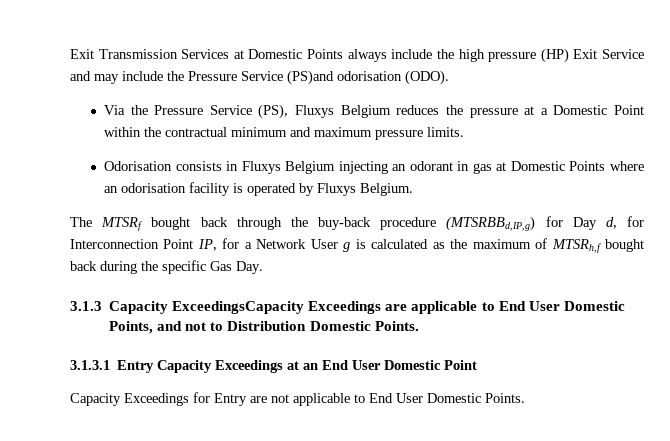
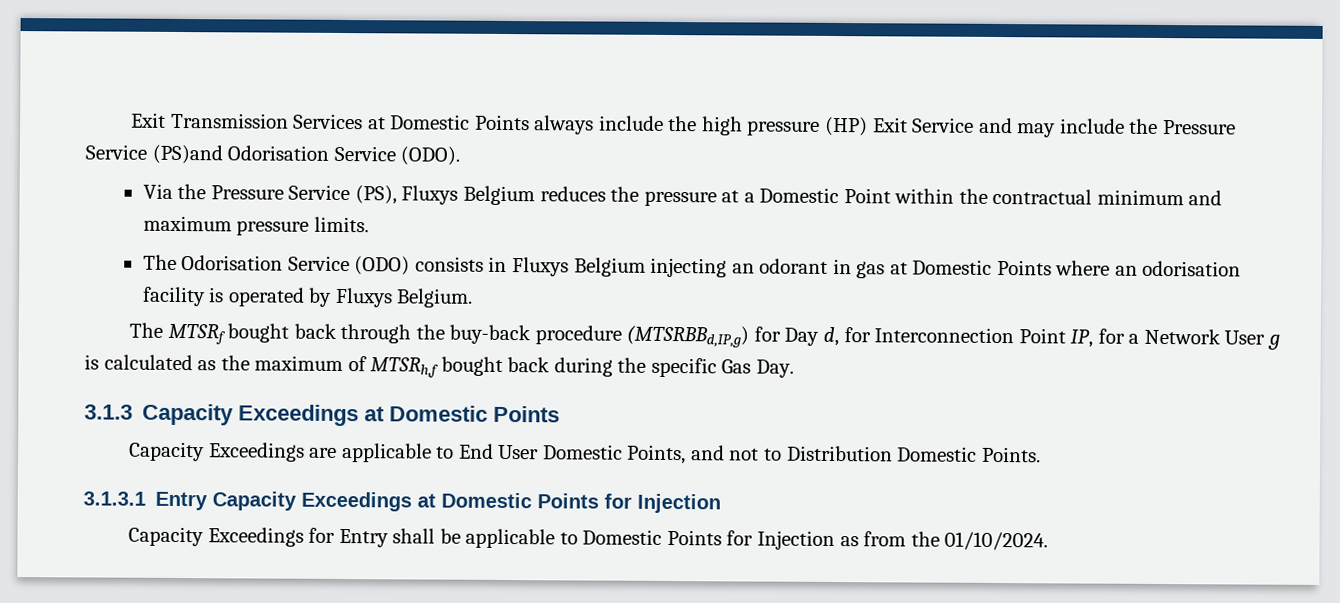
- Exit Transmission Services at Domestic Points always include the high pressure (HP) Exit Service and may include the Pressure Service (PS)and odorisation (ODO).
+ Exit Transmission Services at Domestic Points always include the high pressure (HP) Exit Service and may include the Pressure Service (PS)and Odorisation Service (ODO).
- Odorisation consists in Fluxys Belgium injecting an odorant in gas at Domestic Points where an odorisation facility is operated by Fluxys Belgium.
+ The Odorisation Service (ODO) consists in Fluxys Belgium injecting an odorant in gas at Domestic Points where an odorisation facility is operated by Fluxys Belgium.
- 3.1.3 Capacity ExceedingsCapacity Exceedings are applicable to End User Domestic Points, and not to Distribution Domestic Points.
+ 3.1.3 Capacity Exceedings at Domestic Points
+ Capacity Exceedings are applicable to End User Domestic Points, and not to Distribution Domestic Points.
- 3.1.3.1 Entry Capacity Exceedings at an End User Domestic Point
+ 3.1.3.1 Entry Capacity Exceedings at Domestic Points for Injection
- Capacity Exceedings for Entry are not applicable to End User Domestic Points.
+ Capacity Exceedings for Entry shall be applicable to Domestic Points for Injection as from the 01/10/2024.

